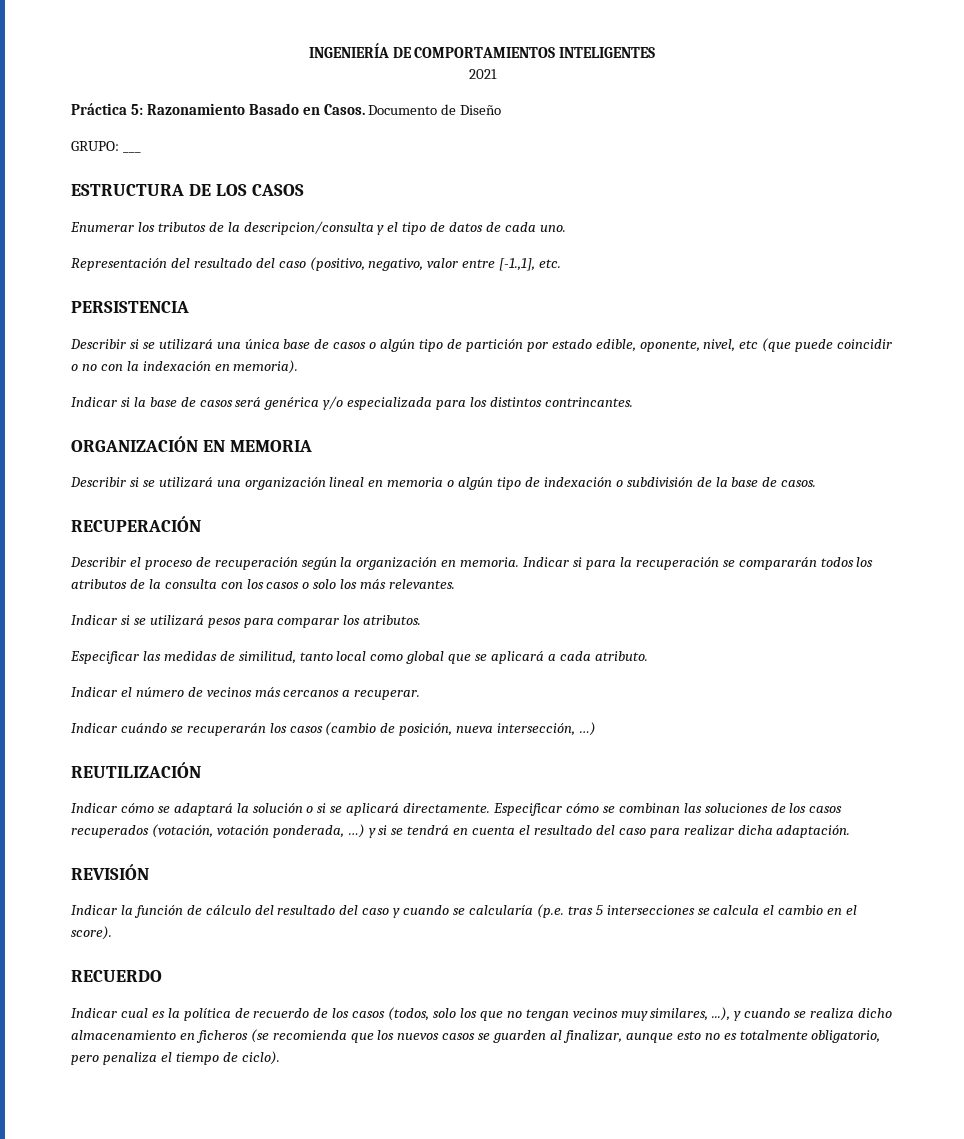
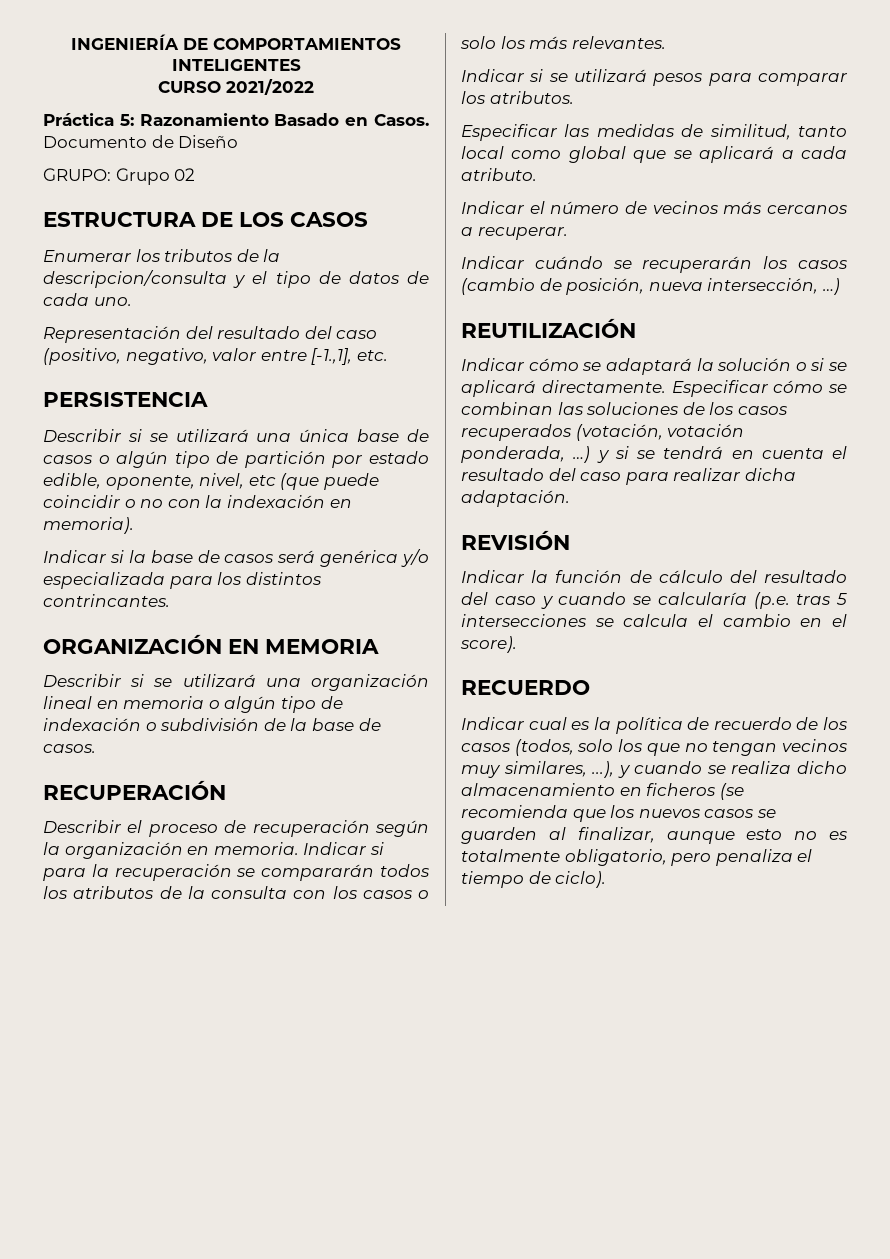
- 2021
+ CURSO 2021/2022
- GRUPO: ___
+ GRUPO: Grupo 02

